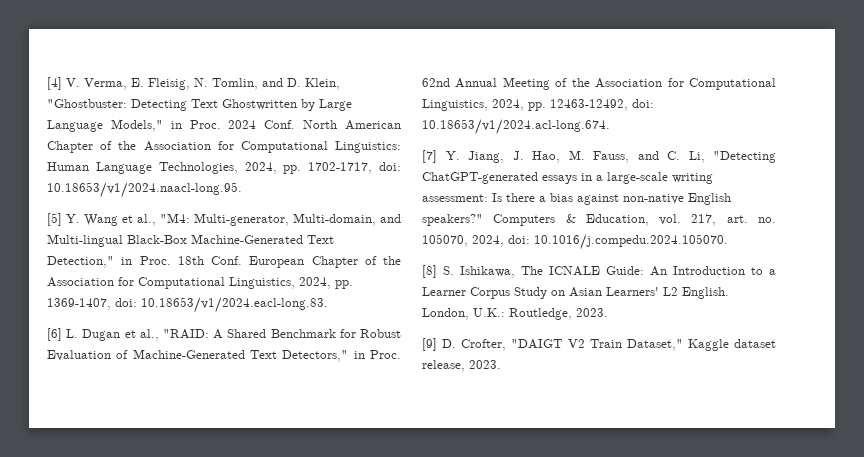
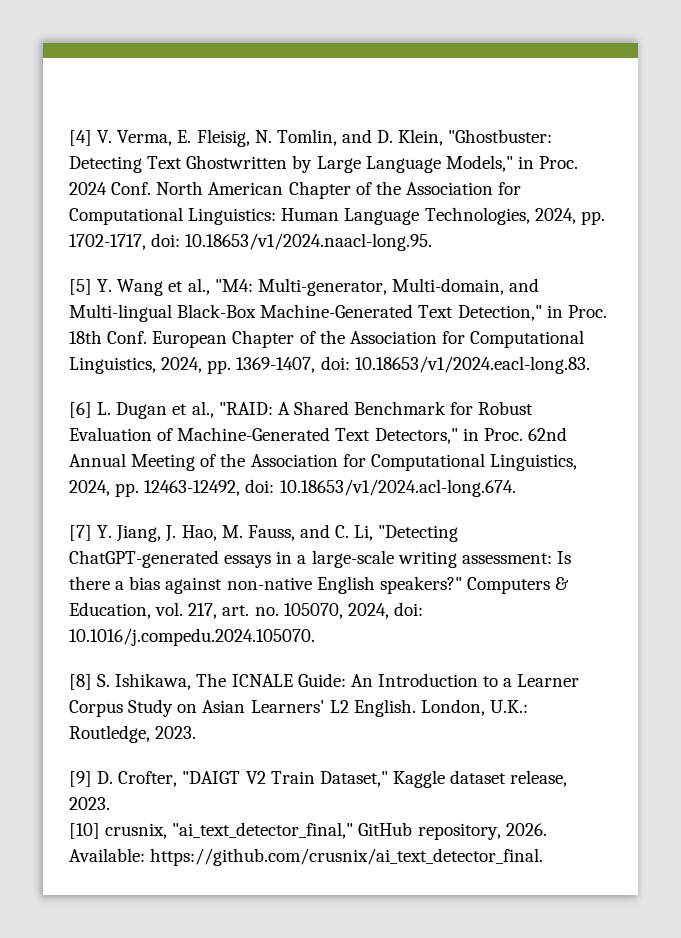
+ [10] crusnix, "ai_text_detector_final," GitHub repository, 2026. Available: https://github.com/crusnix/ai_text_detector_final.

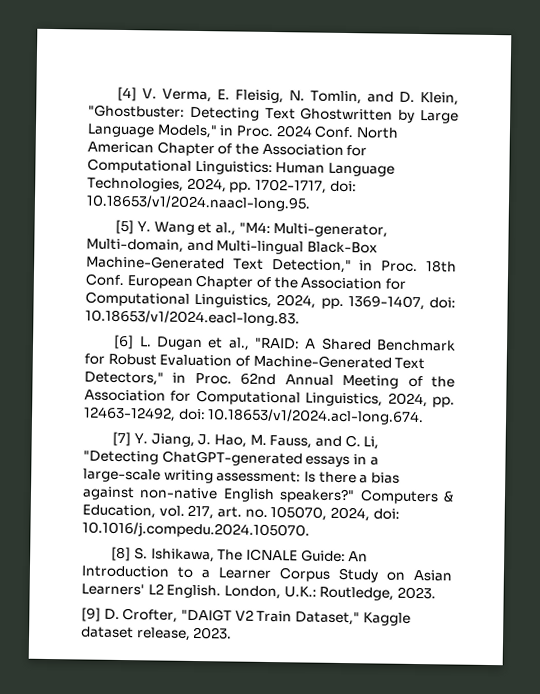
- [10] crusnix, "ai_text_detector_final," GitHub repository, 2026. Available: https://github.com/crusnix/ai_text_detector_final.

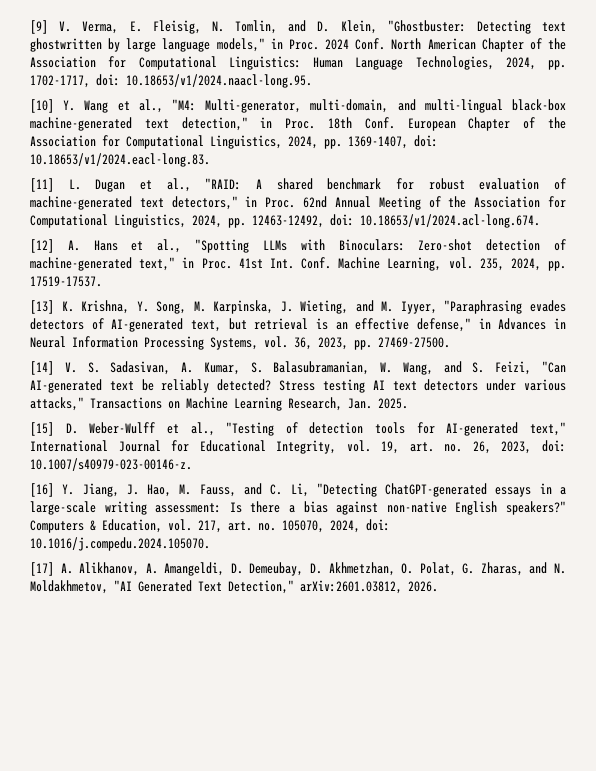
- [4] V. Verma, E. Fleisig, N. Tomlin, and D. Klein, "Ghostbuster: Detecting Text Ghostwritten by Large Language Models," in Proc.
+ [9] V. Verma, E. Fleisig, N. Tomlin, and D. Klein, "Ghostbuster: Detecting text ghostwritten by large language models," in Proc.
- [5] Y. Wang et al., "M4: Multi-generator, Multi-domain, and Multi-lingual Black-Box Machine-Generated Text Detection," in Proc.
+ [10] Y. Wang et al., "M4: Multi-generator, multi-domain, and multi-lingual black-box machine-generated text detection," in Proc.
- [6] L. Dugan et al., "RAID: A Shared Benchmark for Robust Evaluation of Machine-Generated Text Detectors," in Proc.
+ [11] L. Dugan et al., "RAID: A shared benchmark for robust evaluation of machine-generated text detectors," in Proc.
- [7] Y. Jiang, J. Hao, M. Fauss, and C. Li, "Detecting ChatGPT-generated essays in a large-scale writing assessment: Is there a bias against non-native English speakers?"
+ [12] A. Hans et al., "Spotting LLMs with Binoculars: Zero-shot detection of machine-generated text," in Proc. 41st Int. Conf. Machine Learning, vol. 235, 2024, pp. 17519-17537.
+ [13] K. Krishna, Y. Song, M. Karpinska, J. Wieting, and M. Iyyer, "Paraphrasing evades detectors of AI-generated text, but retrieval is an effective defense," in Advances in Neural Information Processing Systems, vol. 36, 2023, pp. 27469-27500.
+ [14] V. S. Sadasivan, A. Kumar, S. Balasubramanian, W. Wang, and S. Feizi, "Can AI-generated text be reliably detected? Stress testing AI text detectors under various attacks," Transactions on Machine Learning Research, Jan. 2025.
+ [15] D. Weber-Wulff et al., "Testing of detection tools for AI-generated text," International Journal for Educational Integrity, vol. 19, art. no. 26, 2023, doi: 10.1007/s40979-023-00146-z.
+ [16] Y. Jiang, J. Hao, M. Fauss, and C. Li, "Detecting ChatGPT-generated essays in a large-scale writing assessment: Is there a bias against non-native English speakers?"
- [8] S. Ishikawa, The ICNALE Guide: An Introduction to a Learner Corpus Study on Asian Learners' L2 English. London, U.K.: Routledge, 2023.
- [9] D. Crofter, "DAIGT V2 Train Dataset," Kaggle dataset release, 2023.
+ [17] A. Alikhanov, A. Amangeldi, D. Demeubay, D. Akhmetzhan, O. Polat, G. Zharas, and N. Moldakhmetov, "AI Generated Text Detection," arXiv:2601.03812, 2026.

